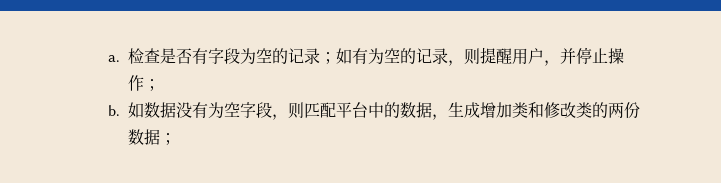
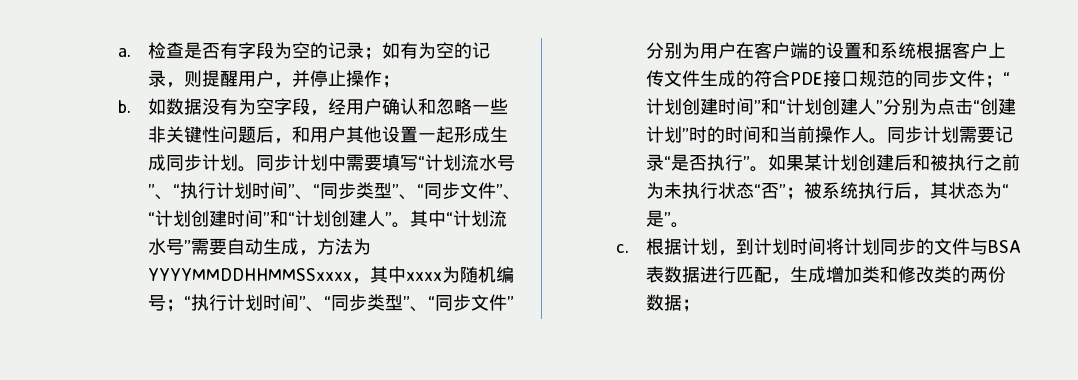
- 如数据没有为空字段，则匹配平台中的数据，生成增加类和修改类的两份数据；
+ 如数据没有为空字段，经用户确认和忽略一些非关键性问题后，和用户其他设置一起形成生成同步计划。同步计划中需要填写“计划流水号”、“执行计划时间”、“同步类型”、“同步文件”、“计划创建时间”和“计划创建人”。其中“计划流水号”需要自动生成，方法为YYYYMMDDHHMMSSxxxx，其中xxxx为随机编号；“执行计划时间”、“同步类型”、“同步文件”分别为用户在客户端的设置和系统根据客户上传文件生成的符合PDE接口规范的同步文件；“计划创建时间”和“计划创建人”分别为点击“创建计划”时的时间和当前操作人。同步计划需要记录“是否执行”。如果某计划创建后和被执行之前为未执行状态“否”；被系统执行后，其状态为“是”。
+ c.根据计划，到计划时间将计划同步的文件与BSA表数据进行匹配，生成增加类和修改类的两份数据；

